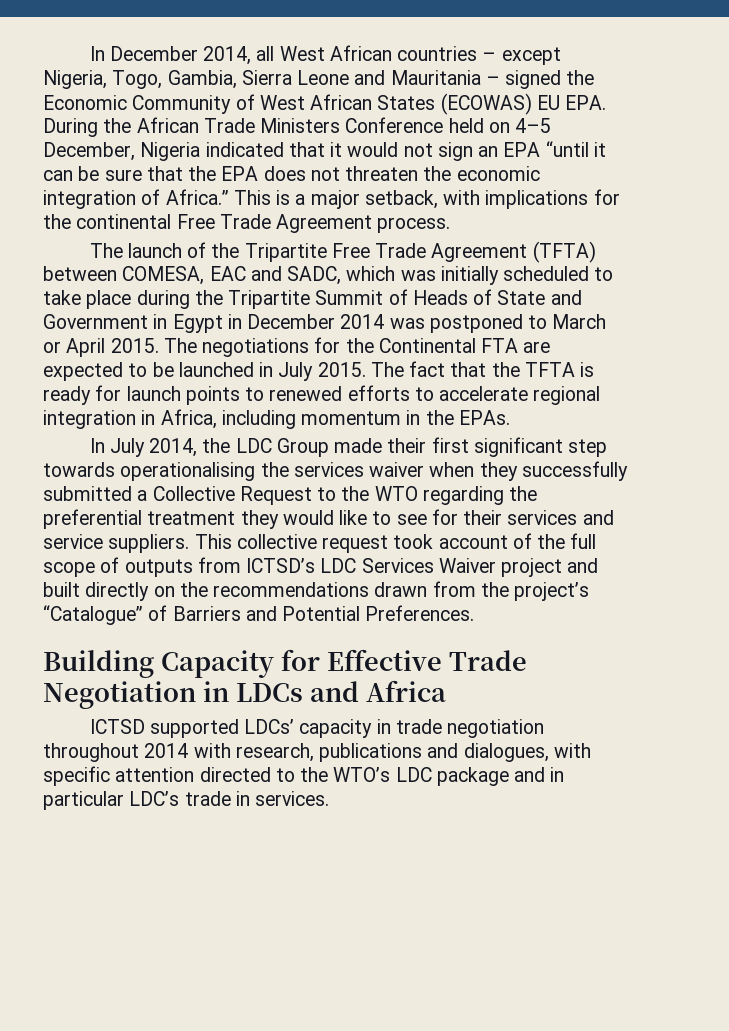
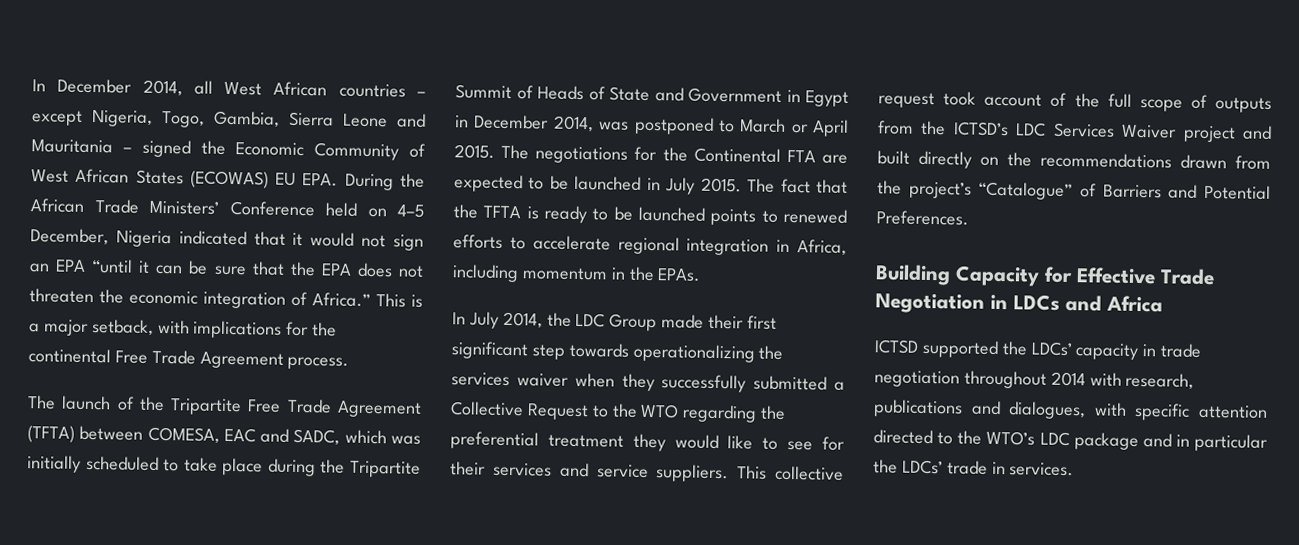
- In December 2014, all West African countries – except Nigeria, Togo, Gambia, Sierra Leone and Mauritania – signed the Economic Community of West African States (ECOWAS) EU EPA. During the African Trade Ministers Conference held on 4–5 December, Nigeria indicated that it would not sign an EPA “until it can be sure that the EPA does not threaten the economic integration of Africa.”
+ In December 2014, all West African countries – except Nigeria, Togo, Gambia, Sierra Leone and Mauritania – signed the Economic Community of West African States (ECOWAS) EU EPA. During the African Trade Ministers’ Conference held on 4–5 December, Nigeria indicated that it would not sign an EPA “until it can be sure that the EPA does not threaten the economic integration of Africa.”
- The launch of the Tripartite Free Trade Agreement (TFTA) between COMESA, EAC and SADC, which was initially scheduled to take place during the Tripartite Summit of Heads of State and Government in Egypt in December 2014 was postponed to March or April 2015.
+ The launch of the Tripartite Free Trade Agreement (TFTA) between COMESA, EAC and SADC, which was initially scheduled to take place during the Tripartite Summit of Heads of State and Government in Egypt in December 2014, was postponed to March or April 2015.
- The fact that the TFTA is ready for launch points to renewed efforts to accelerate regional integration in Africa, including momentum in the EPAs.
+ The fact that the TFTA is ready to be launched points to renewed efforts to accelerate regional integration in Africa, including momentum in the EPAs.
- In July 2014, the LDC Group made their first significant step towards operationalising the services waiver when they successfully submitted a Collective Request to the WTO regarding the preferential treatment they would like to see for their services and service suppliers.
+ In July 2014, the LDC Group made their first significant step towards operationalizing the services waiver when they successfully submitted a Collective Request to the WTO regarding the preferential treatment they would like to see for their services and service suppliers.
- This collective request took account of the full scope of outputs from ICTSD’s LDC Services Waiver project and built directly on the recommendations drawn from the project’s “Catalogue” of Barriers and Potential Preferences.
+ This collective request took account of the full scope of outputs from the ICTSD’s LDC Services Waiver project and built directly on the recommendations drawn from the project’s “Catalogue” of Barriers and Potential Preferences.
- ICTSD supported LDCs’ capacity in trade negotiation throughout 2014 with research, publications and dialogues, with specific attention directed to the WTO’s LDC package and in particular LDC’s trade in services.
+ ICTSD supported the LDCs’ capacity in trade negotiation throughout 2014 with research, publications and dialogues, with specific attention directed to the WTO’s LDC package and in particular the LDCs’ trade in services.

